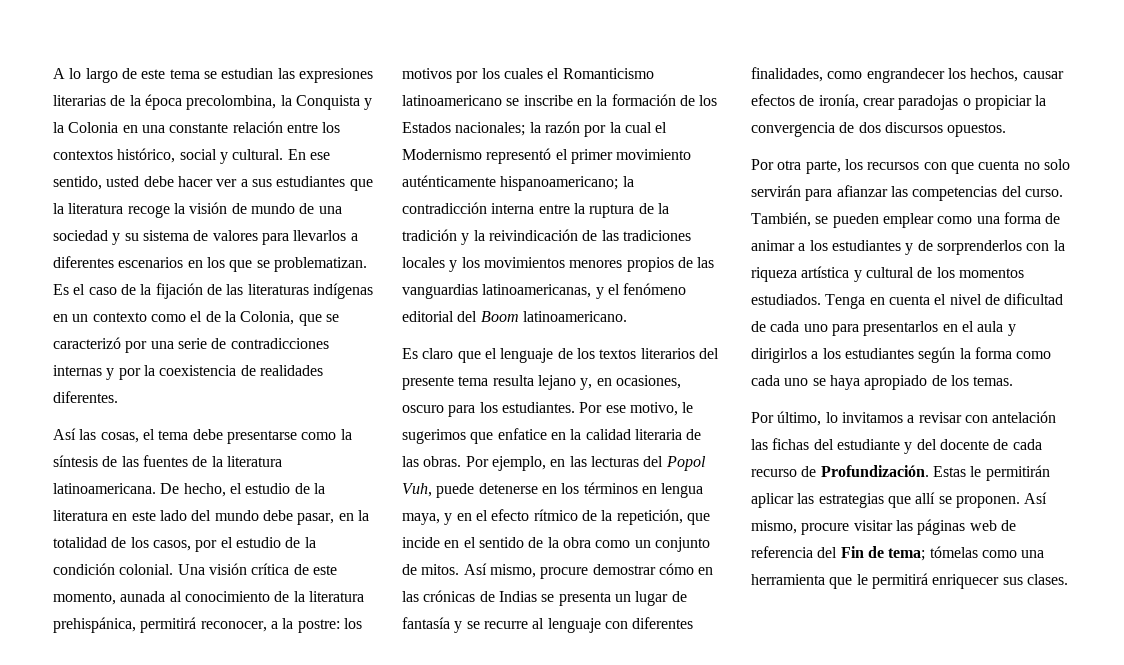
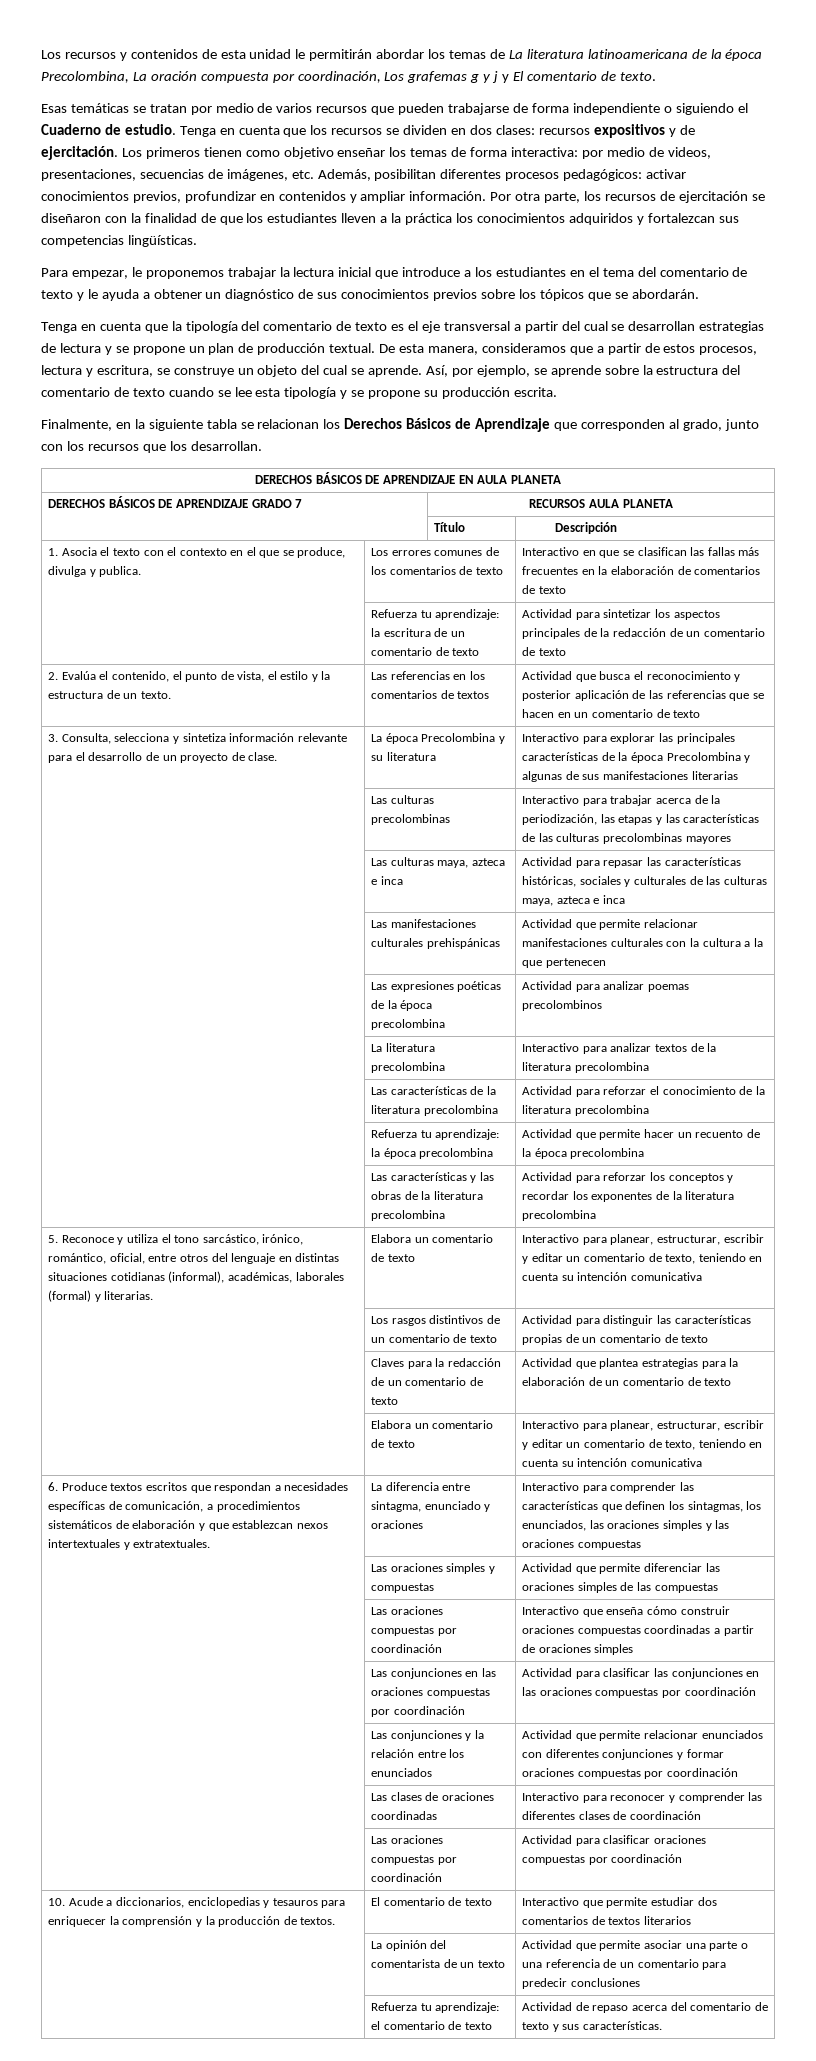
- A lo largo de este tema se estudian las expresiones literarias de la época precolombina, la Conquista y la Colonia en una constante relación entre los contextos histórico, social y cultural. En ese sentido, usted debe hacer ver a sus estudiantes que la literatura recoge la visión de mundo de una sociedad y su sistema de valores para llevarlos a diferentes escenarios en los que se problematizan. Es el caso de la fijación de las literaturas indígenas en un contexto como el de la Colonia, que se caracterizó por una serie de contradicciones internas y por la coexistencia de realidades diferentes.
- Así las cosas, el tema debe presentarse como la síntesis de las fuentes de la literatura latinoamericana. De hecho, el estudio de la literatura en este lado del mundo debe pasar, en la totalidad de los casos, por el estudio de la condición colonial. Una visión crítica de este momento, aunada al conocimiento de la literatura prehispánica, permitirá reconocer, a la postre: los motivos por los cuales el Romanticismo latinoamericano se inscribe en la formación de los Estados nacionales; la razón por la cual el Modernismo representó el primer movimiento auténticamente hispanoamericano; la contradicción interna entre la ruptura de la tradición y la reivindicación de las tradiciones locales y los movimientos menores propios de las vanguardias latinoamericanas, y el fenómeno editorial del Boom latinoamericano.
- Es claro que el lenguaje de los textos literarios del presente tema resulta lejano y, en ocasiones, oscuro para los estudiantes. Por ese motivo, le sugerimos que enfatice en la calidad literaria de las obras. Por ejemplo, en las lecturas del Popol Vuh, puede detenerse en los términos en lengua maya, y en el efecto rítmico de la repetición, que incide en el sentido de la obra como un conjunto de mitos. Así mismo, procure demostrar cómo en las crónicas de Indias se presenta un lugar de fantasía y se recurre al lenguaje con diferentes finalidades, como engrandecer los hechos, causar efectos de ironía, crear paradojas o propiciar la convergencia de dos discursos opuestos.
- Por otra parte, los recursos con que cuenta no solo servirán para afianzar las competencias del curso. También, se pueden emplear como una forma de animar a los estudiantes y de sorprenderlos con la riqueza artística y cultural de los momentos estudiados. Tenga en cuenta el nivel de dificultad de cada uno para presentarlos en el aula y dirigirlos a los estudiantes según la forma como cada uno se haya apropiado de los temas.
- Por último, lo invitamos a revisar con antelación las fichas del estudiante y del docente de cada recurso de Profundización. Estas le permitirán aplicar las estrategias que allí se proponen. Así mismo, procure visitar las páginas web de referencia del Fin de tema; tómelas como una herramienta que le permitirá enriquecer sus clases.
+ Los recursos y contenidos de esta unidad le permitirán abordar los temas de La literatura latinoamericana de la época Precolombina, La oración compuesta por coordinación, Los grafemas g y j y El comentario de texto.
+ Esas temáticas se tratan por medio de varios recursos que pueden trabajarse de forma independiente o siguiendo el Cuaderno de estudio. Tenga en cuenta que los recursos se dividen en dos clases: recursos expositivos y de ejercitación. Los primeros tienen como objetivo enseñar los temas de forma interactiva: por medio de videos, presentaciones, secuencias de imágenes, etc. Además, posibilitan diferentes procesos pedagógicos: activar conocimientos previos, profundizar en contenidos y ampliar información. Por otra parte, los recursos de ejercitación se diseñaron con la finalidad de que los estudiantes lleven a la práctica los conocimientos adquiridos y fortalezcan sus competencias lingüísticas.
+ Para empezar, le proponemos trabajar la lectura inicial que introduce a los estudiantes en el tema del comentario de texto y le ayuda a obtener un diagnóstico de sus conocimientos previos sobre los tópicos que se abordarán.
+ Tenga en cuenta que la tipología del comentario de texto es el eje transversal a partir del cual se desarrollan estrategias de lectura y se propone un plan de producción textual. De esta manera, consideramos que a partir de estos procesos, lectura y escritura, se construye un objeto del cual se aprende. Así, por ejemplo, se aprende sobre la estructura del comentario de texto cuando se lee esta tipología y se propone su producción escrita.
+ Finalmente, en la siguiente tabla se relacionan los Derechos Básicos de Aprendizaje que corresponden al grado, junto con los recursos que los desarrollan.
+ DERECHOS BÁSICOS DE APRENDIZAJE EN AULA PLANETA
+ DERECHOS BÁSICOS DE APRENDIZAJE GRADO 7 | RECURSOS AULA PLANETA
+ | Título | Descripción
+ 1. Asocia el texto con el contexto en el que se produce, divulga y publica. | Los errores comunes de los comentarios de texto | Interactivo en que se clasifican las fallas más frecuentes en la elaboración de comentarios de texto
+ | Refuerza tu aprendizaje: la escritura de un comentario de texto | Actividad para sintetizar los aspectos principales de la redacción de un comentario de texto
+ 2. Evalúa el contenido, el punto de vista, el estilo y la estructura de un texto. | Las referencias en los comentarios de textos | Actividad que busca el reconocimiento y posterior aplicación de las referencias que se hacen en un comentario de texto
+ 3. Consulta, selecciona y sintetiza información relevante para el desarrollo de un proyecto de clase. | La época Precolombina y su literatura | Interactivo para explorar las principales características de la época Precolombina y algunas de sus manifestaciones literarias
+ | Las culturas precolombinas | Interactivo para trabajar acerca de la periodización, las etapas y las características de las culturas precolombinas mayores
+ | Las culturas maya, azteca e inca | Actividad para repasar las características históricas, sociales y culturales de las culturas maya, azteca e inca
+ | Las manifestaciones culturales prehispánicas | Actividad que permite relacionar manifestaciones culturales con la cultura a la que pertenecen
+ | Las expresiones poéticas de la época precolombina | Actividad para analizar poemas precolombinos
+ | La literatura precolombina | Interactivo para analizar textos de la literatura precolombina
+ | Las características de la literatura precolombina | Actividad para reforzar el conocimiento de la literatura precolombina
+ | Refuerza tu aprendizaje: la época precolombina | Actividad que permite hacer un recuento de la época precolombina
+ | Las características y las obras de la literatura precolombina | Actividad para reforzar los conceptos y recordar los exponentes de la literatura precolombina
+ 5. Reconoce y utiliza el tono sarcástico, irónico, romántico, oficial, entre otros del lenguaje en distintas situaciones cotidianas (informal), académicas, laborales (formal) y literarias. | Elabora un comentario de texto | Interactivo para planear, estructurar, escribir y editar un comentario de texto, teniendo en cuenta su intención comunicativa
+ | Los rasgos distintivos de un comentario de texto | Actividad para distinguir las características propias de un comentario de texto
+ | Claves para la redacción de un comentario de texto | Actividad que plantea estrategias para la elaboración de un comentario de texto
+ | Elabora un comentario de texto | Interactivo para planear, estructurar, escribir y editar un comentario de texto, teniendo en cuenta su intención comunicativa
+ 6. Produce textos escritos que respondan a necesidades específicas de comunicación, a procedimientos sistemáticos de elaboración y que establezcan nexos intertextuales y extratextuales. | La diferencia entre sintagma, enunciado y oraciones | Interactivo para comprender las características que definen los sintagmas, los enunciados, las oraciones simples y las oraciones compuestas
+ | Las oraciones simples y compuestas | Actividad que permite diferenciar las oraciones simples de las compuestas
+ | Las oraciones compuestas por coordinación | Interactivo que enseña cómo construir oraciones compuestas coordinadas a partir de oraciones simples
+ | Las conjunciones en las oraciones compuestas por coordinación | Actividad para clasificar las conjunciones en las oraciones compuestas por coordinación
+ | Las conjunciones y la relación entre los enunciados | Actividad que permite relacionar enunciados con diferentes conjunciones y formar oraciones compuestas por coordinación
+ | Las clases de oraciones coordinadas | Interactivo para reconocer y comprender las diferentes clases de coordinación
+ | Las oraciones compuestas por coordinación | Actividad para clasificar oraciones compuestas por coordinación
+ 10. Acude a diccionarios, enciclopedias y tesauros para enriquecer la comprensión y la producción de textos. | El comentario de texto | Interactivo que permite estudiar dos comentarios de textos literarios
+ | La opinión del comentarista de un texto | Actividad que permite asociar una parte o una referencia de un comentario para predecir conclusiones
+ | Refuerza tu aprendizaje: el comentario de texto | Actividad de repaso acerca del comentario de texto y sus características.

